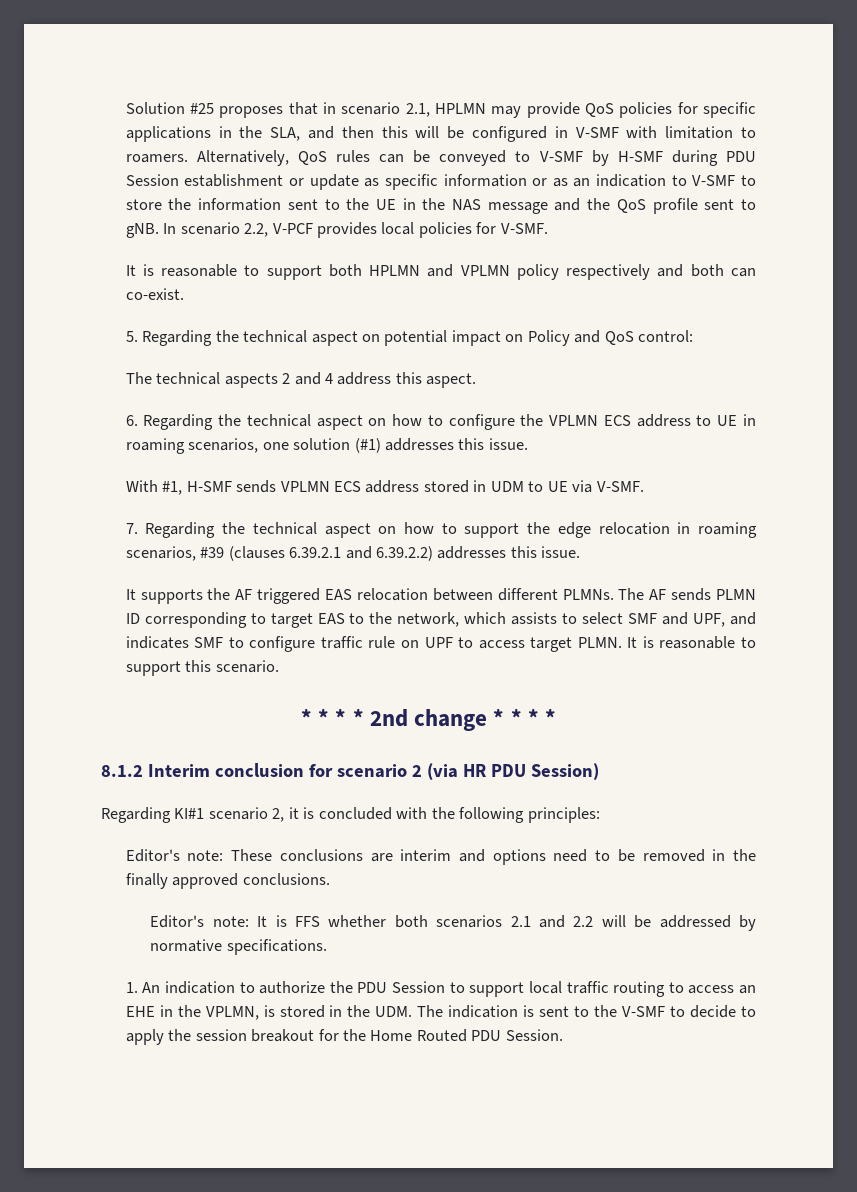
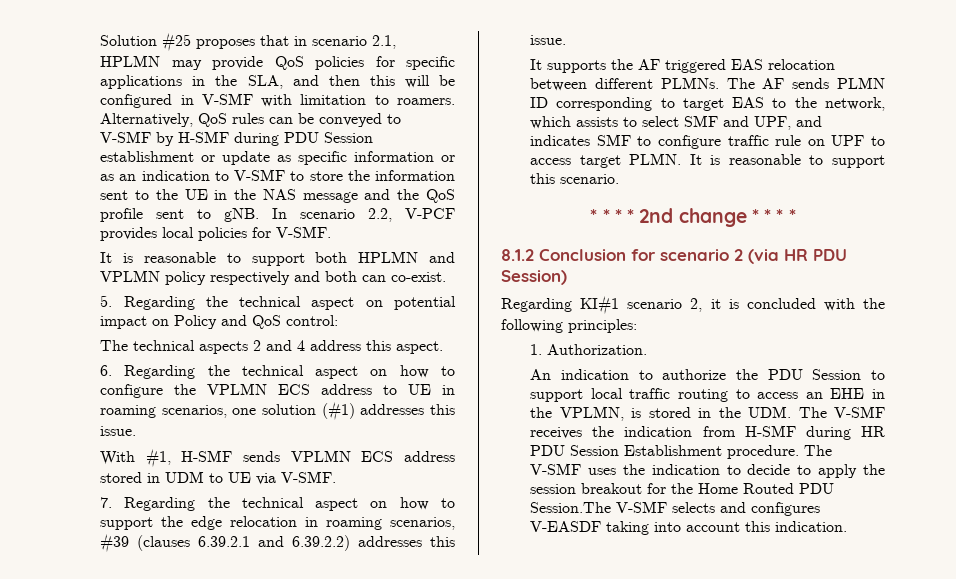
- 8.1.2 Interim conclusion for scenario 2 (via HR PDU Session)
+ 8.1.2 Conclusion for scenario 2 (via HR PDU Session)
- Editor's note: These conclusions are interim and options need to be removed in the finally approved conclusions.
- Editor's note: It is FFS whether both scenarios 2.1 and 2.2 will be addressed by normative specifications.
- 1. An indication to authorize the PDU Session to support local traffic routing to access an EHE in the VPLMN, is stored in the UDM. The indication is sent to the V-SMF to decide to apply the session breakout for the Home Routed PDU Session.
+ 1. Authorization.
+ An indication to authorize the PDU Session to support local traffic routing to access an EHE in the VPLMN, is stored in the UDM. The V-SMF receives the indication from H-SMF during HR PDU Session Establishment procedure. The V-SMF uses the indication to decide to apply the session breakout for the Home Routed PDU Session.The V-SMF selects and configures V-EASDF taking into account this indication.

